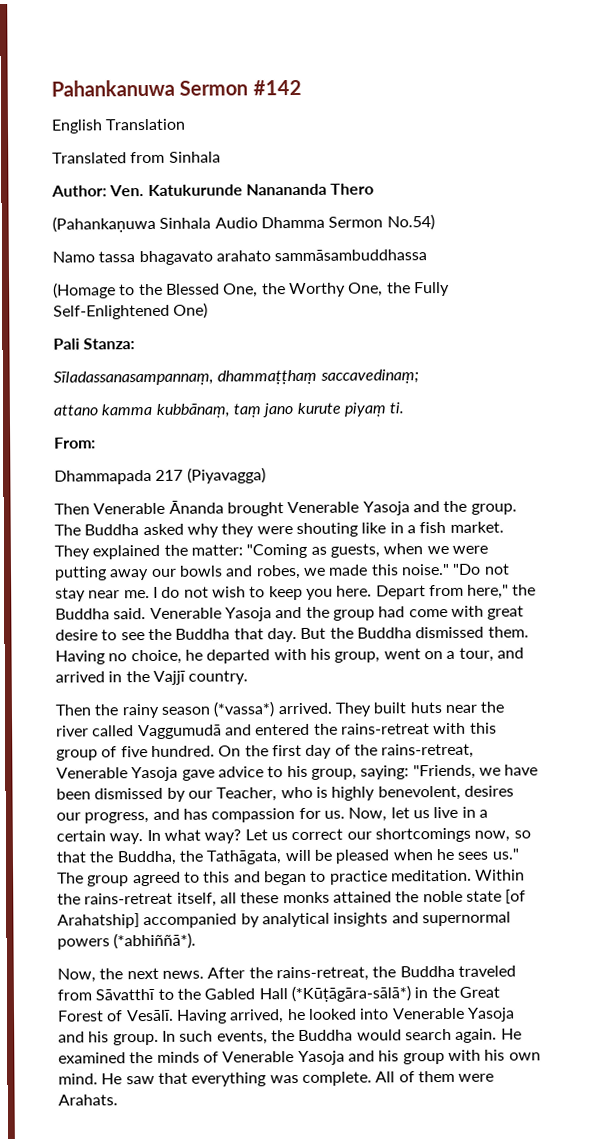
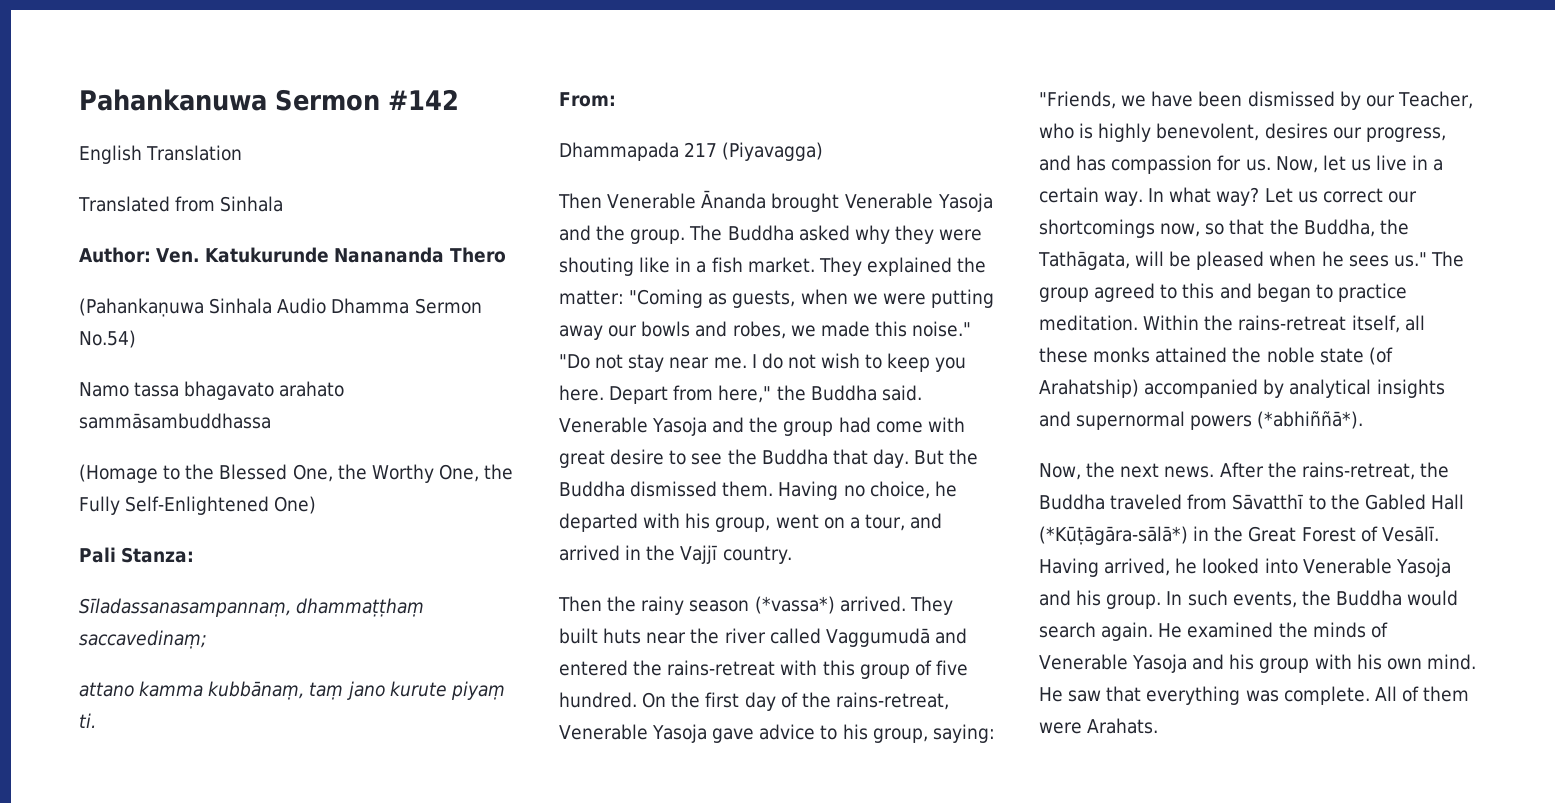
- Within the rains-retreat itself, all these monks attained the noble state [of Arahatship] accompanied by analytical insights and supernormal powers (*abhiññā*).
+ Within the rains-retreat itself, all these monks attained the noble state (of Arahatship) accompanied by analytical insights and supernormal powers (*abhiññā*).

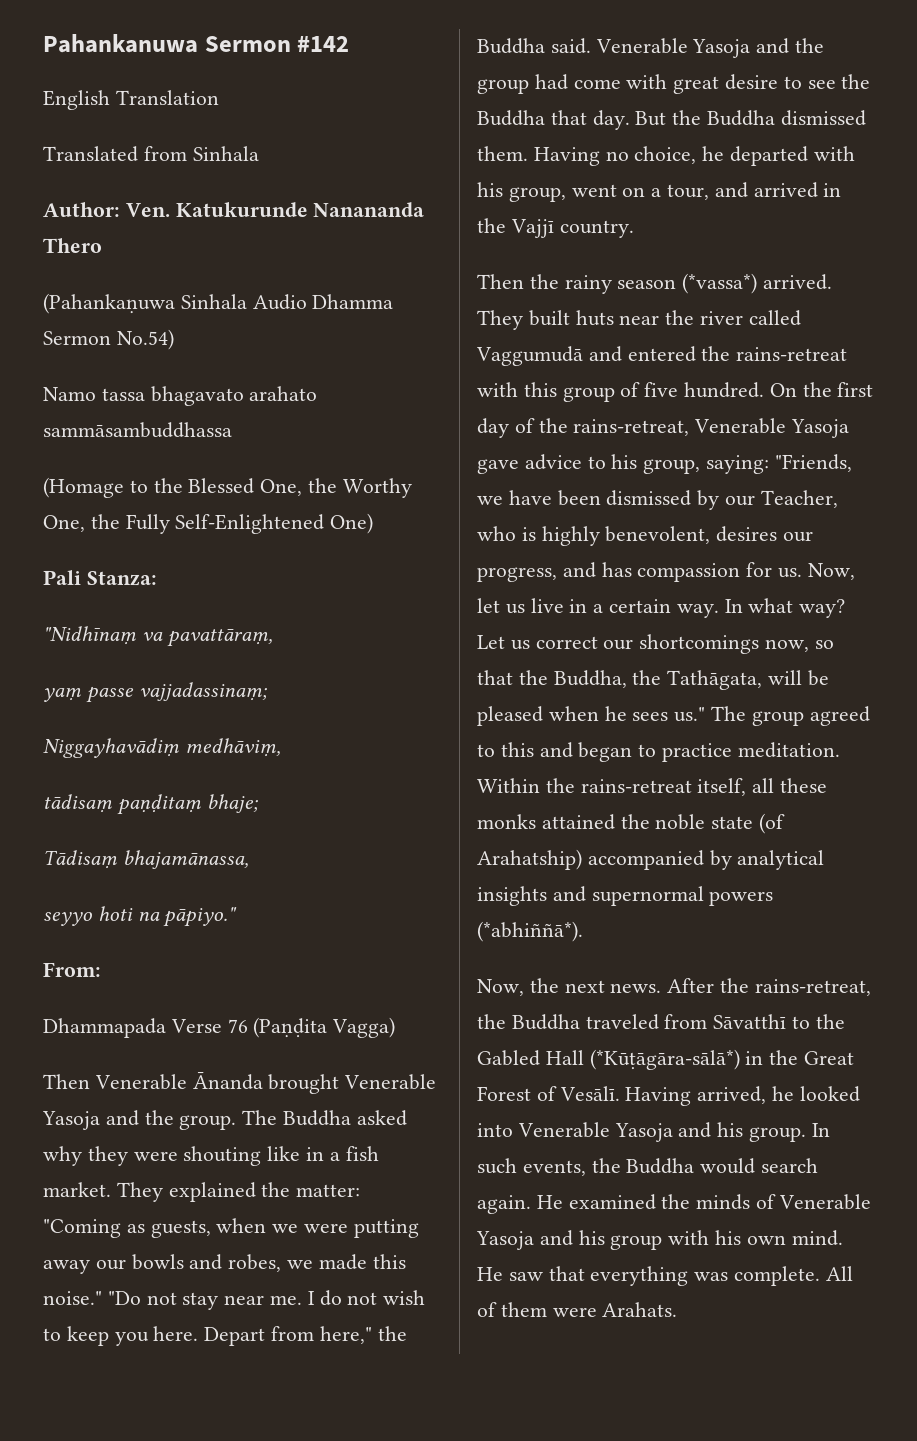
- Sīladassanasampannaṃ, dhammaṭṭhaṃ saccavedinaṃ;
- attano kamma kubbānaṃ, taṃ jano kurute piyaṃ ti.
+ "Nidhīnaṃ va pavattāraṃ,
+ yaṃ passe vajjadassinaṃ;
+ Niggayhavādiṃ medhāviṃ,
+ tādisaṃ paṇḍitaṃ bhaje;
+ Tādisaṃ bhajamānassa,
+ seyyo hoti na pāpiyo."
  From:
- Dhammapada 217 (Piyavagga)
+ Dhammapada Verse 76 (Paṇḍita Vagga)

